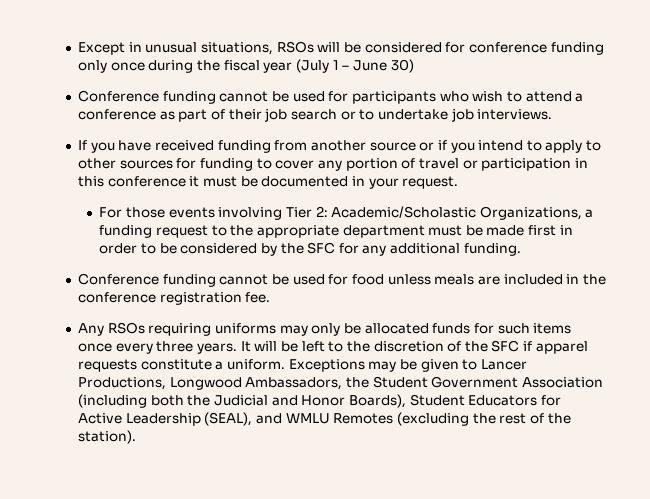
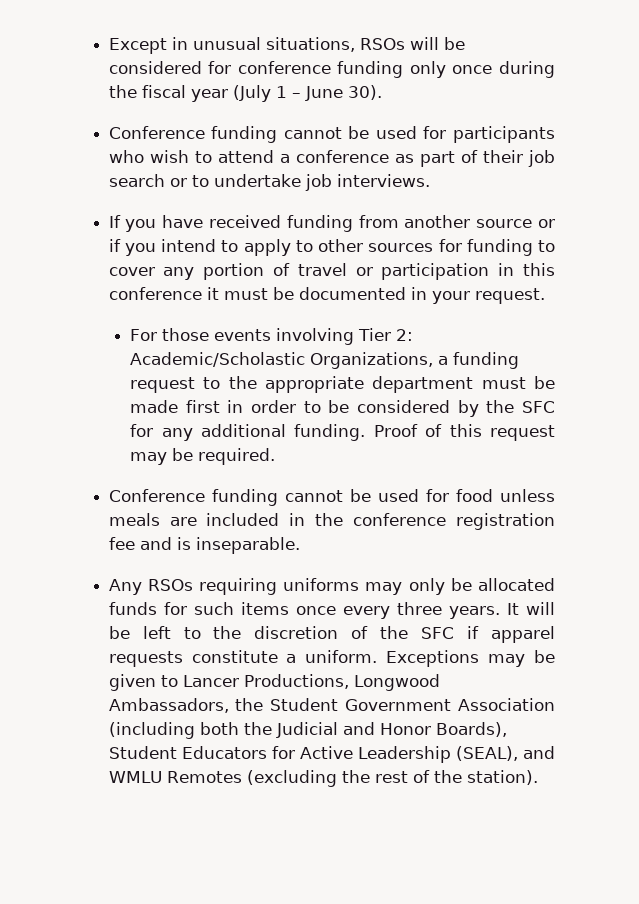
- Except in unusual situations, RSOs will be considered for conference funding only once during the fiscal year (July 1 – June 30)
+ Except in unusual situations, RSOs will be considered for conference funding only once during the fiscal year (July 1 – June 30).
+ Proof of this request may be required.
- Conference funding cannot be used for food unless meals are included in the conference registration fee.
+ Conference funding cannot be used for food unless meals are included in the conference registration fee and is inseparable.

